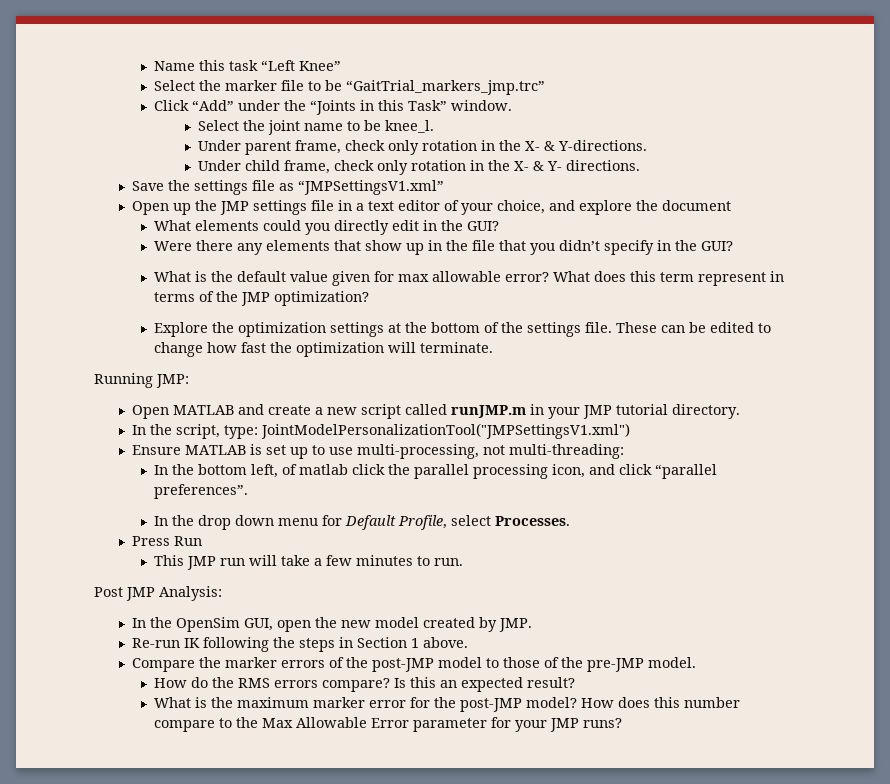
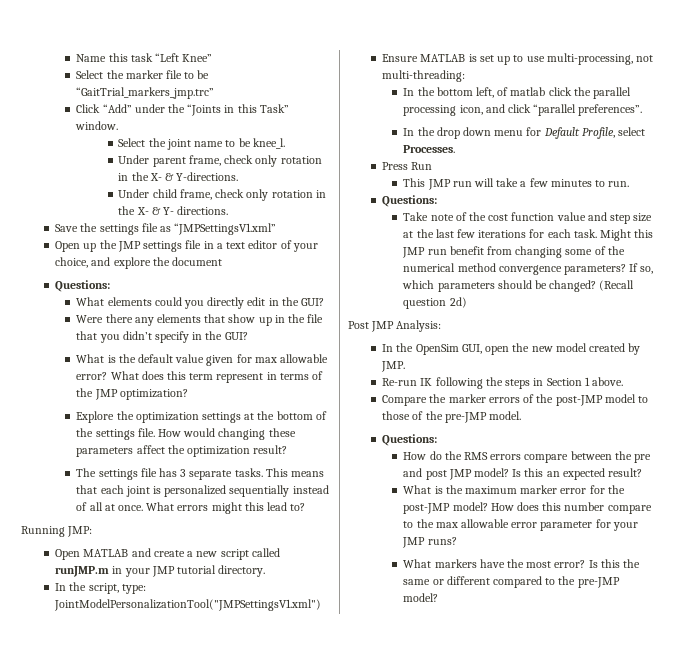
  Open up the JMP settings file in a text editor of your choice, and explore the document
+ Questions:
- These can be edited to change how fast the optimization will terminate.
+ How would changing these parameters affect the optimization result?
+ The settings file has 3 separate tasks. This means that each joint is personalized sequentially instead of all at once. What errors might this lead to?
  This JMP run will take a few minutes to run.
+ Questions:
+ Take note of the cost function value and step size at the last few iterations for each task. Might this JMP run benefit from changing some of the numerical method convergence parameters? If so, which parameters should be changed? (Recall question 2d)
  Compare the marker errors of the post-JMP model to those of the pre-JMP model.
+ Questions:
- How do the RMS errors compare?
+ How do the RMS errors compare between the pre and post JMP model?
- How does this number compare to the Max Allowable Error parameter for your JMP runs?
+ How does this number compare to the max allowable error parameter for your JMP runs?
+ What markers have the most error? Is this the same or different compared to the pre-JMP model?

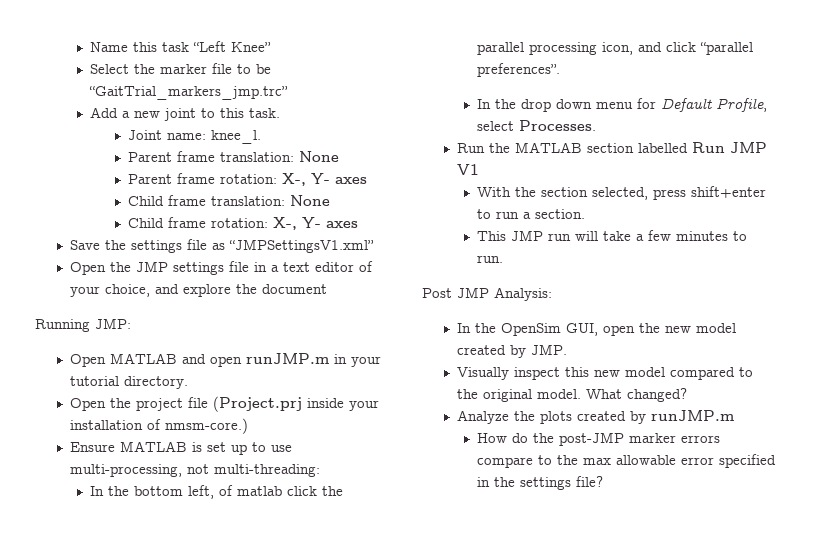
- Click “Add” under the “Joints in this Task” window.
- Select the joint name to be knee_l.
- Under parent frame, check only rotation in the X- & Y-directions.
- Under child frame, check only rotation in the X- & Y- directions.
+ Add a new joint to this task.
+ Joint name: knee_l.
+ Parent frame translation: None
+ Parent frame rotation: X-, Y- axes
+ Child frame translation: None
+ Child frame rotation: X-, Y- axes
- Open up the JMP settings file in a text editor of your choice, and explore the document
- Questions:
- What elements could you directly edit in the GUI?
- Were there any elements that show up in the file that you didn’t specify in the GUI?
- What is the default value given for max allowable error? What does this term represent in terms of the JMP optimization?
- Explore the optimization settings at the bottom of the settings file. How would changing these parameters affect the optimization result?
- The settings file has 3 separate tasks. This means that each joint is personalized sequentially instead of all at once. What errors might this lead to?
+ Open the JMP settings file in a text editor of your choice, and explore the document
- Open MATLAB and create a new script called runJMP.m in your JMP tutorial directory.
+ Open MATLAB and open runJMP.m in your tutorial directory.
- In the script, type: JointModelPersonalizationTool("JMPSettingsV1.xml")
+ Open the project file (Project.prj inside your installation of nmsm-core.)
- Press Run
+ Run the MATLAB section labelled Run JMP V1
+ With the section selected, press shift+enter to run a section.
  This JMP run will take a few minutes to run.
- Questions:
- Take note of the cost function value and step size at the last few iterations for each task. Might this JMP run benefit from changing some of the numerical method convergence parameters? If so, which parameters should be changed? (Recall question 2d)
- Re-run IK following the steps in Section 1 above.
- Compare the marker errors of the post-JMP model to those of the pre-JMP model.
- Questions:
- How do the RMS errors compare between the pre and post JMP model? Is this an expected result?
- What is the maximum marker error for the post-JMP model? How does this number compare to the max allowable error parameter for your JMP runs?
- What markers have the most error? Is this the same or different compared to the pre-JMP model?
+ Visually inspect this new model compared to the original model. What changed?
+ Analyze the plots created by runJMP.m
+ How do the post-JMP marker errors compare to the max allowable error specified in the settings file?

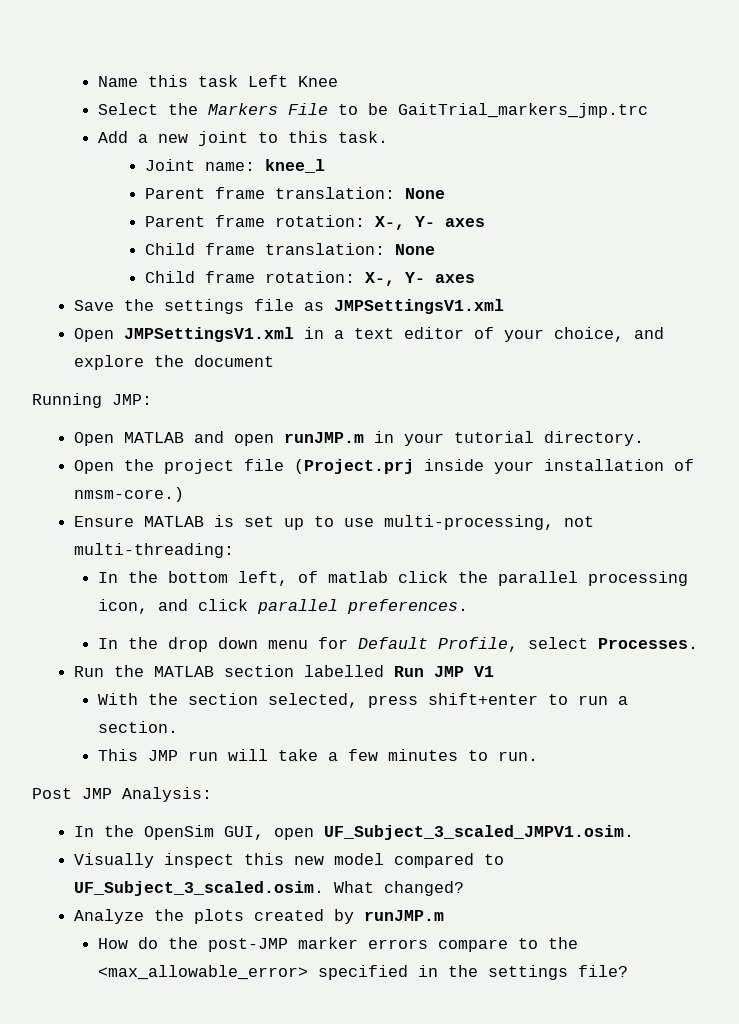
- Name this task “Left Knee”
+ Name this task Left Knee
- Select the marker file to be “GaitTrial_markers_jmp.trc”
+ Select the Markers File to be GaitTrial_markers_jmp.trc
- Joint name: knee_l.
+ Joint name: knee_l
- Save the settings file as “JMPSettingsV1.xml”
- Open the JMP settings file in a text editor of your choice, and explore the document
+ Save the settings file as JMPSettingsV1.xml
+ Open JMPSettingsV1.xml in a text editor of your choice, and explore the document
- In the bottom left, of matlab click the parallel processing icon, and click “parallel preferences”.
+ In the bottom left, of matlab click the parallel processing icon, and click parallel preferences.
- In the OpenSim GUI, open the new model created by JMP.
+ In the OpenSim GUI, open UF_Subject_3_scaled_JMPV1.osim.
- Visually inspect this new model compared to the original model. What changed?
+ Visually inspect this new model compared to UF_Subject_3_scaled.osim. What changed?
- How do the post-JMP marker errors compare to the max allowable error specified in the settings file?
+ How do the post-JMP marker errors compare to the <max_allowable_error> specified in the settings file?

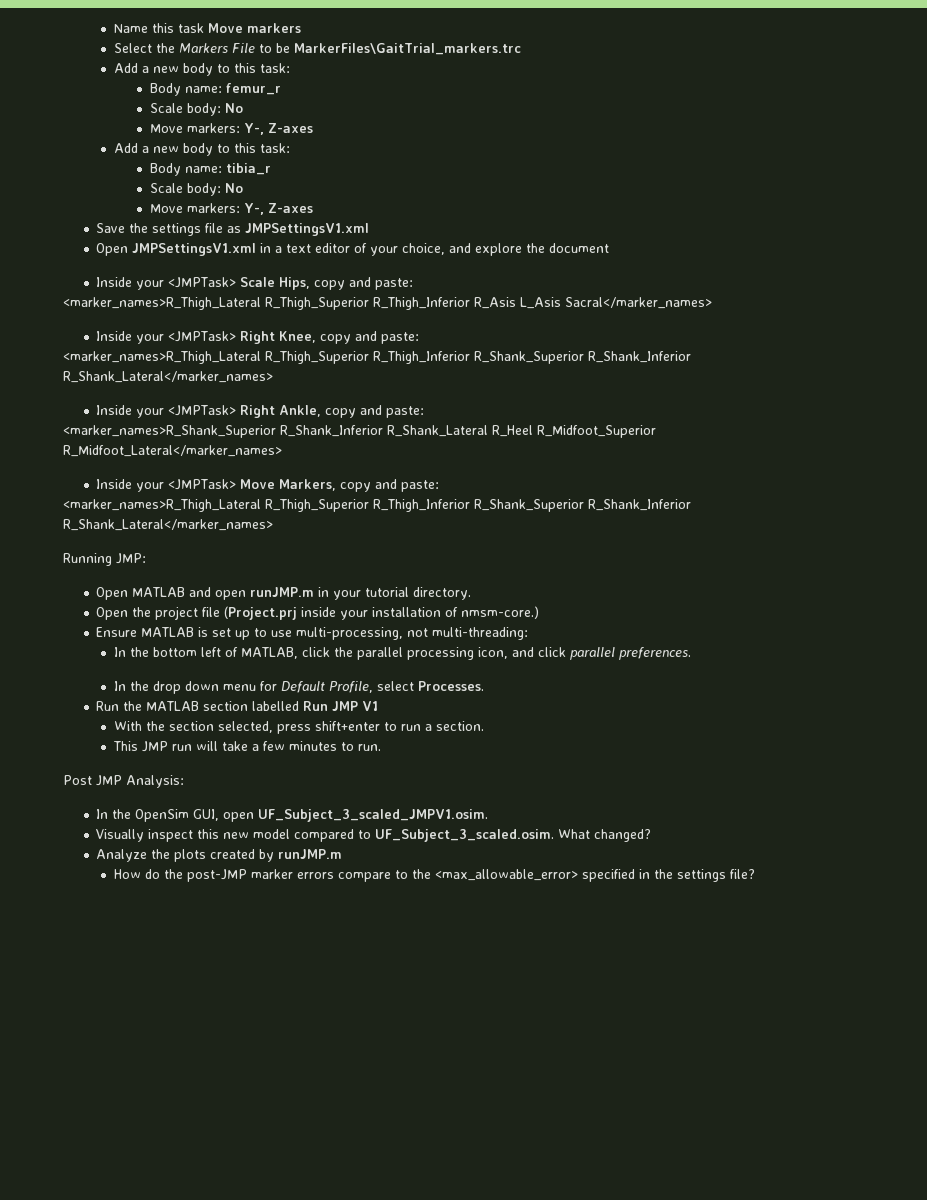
- Name this task Left Knee
+ Name this task Move markers
- Select the Markers File to be GaitTrial_markers_jmp.trc
- Add a new joint to this task.
- Joint name: knee_l
- Parent frame translation: None
- Parent frame rotation: X-, Y- axes
- Child frame translation: None
- Child frame rotation: X-, Y- axes
+ Select the Markers File to be MarkerFiles\GaitTrial_markers.trc
+ Add a new body to this task:
+ Body name: femur_r
+ Scale body: No
+ Move markers: Y-, Z-axes
+ Add a new body to this task:
+ Body name: tibia_r
+ Scale body: No
+ Move markers: Y-, Z-axes
+ Inside your <JMPTask> Scale Hips, copy and paste:
+ <marker_names>R_Thigh_Lateral R_Thigh_Superior R_Thigh_Inferior R_Asis L_Asis Sacral</marker_names>
+ Inside your <JMPTask> Right Knee, copy and paste:
+ <marker_names>R_Thigh_Lateral R_Thigh_Superior R_Thigh_Inferior R_Shank_Superior R_Shank_Inferior R_Shank_Lateral</marker_names>
+ Inside your <JMPTask> Right Ankle, copy and paste:
+ <marker_names>R_Shank_Superior R_Shank_Inferior R_Shank_Lateral R_Heel R_Midfoot_Superior R_Midfoot_Lateral</marker_names>
+ Inside your <JMPTask> Move Markers, copy and paste:
+ <marker_names>R_Thigh_Lateral R_Thigh_Superior R_Thigh_Inferior R_Shank_Superior R_Shank_Inferior R_Shank_Lateral</marker_names>
- In the bottom left, of matlab click the parallel processing icon, and click parallel preferences.
+ In the bottom left of MATLAB, click the parallel processing icon, and click parallel preferences.

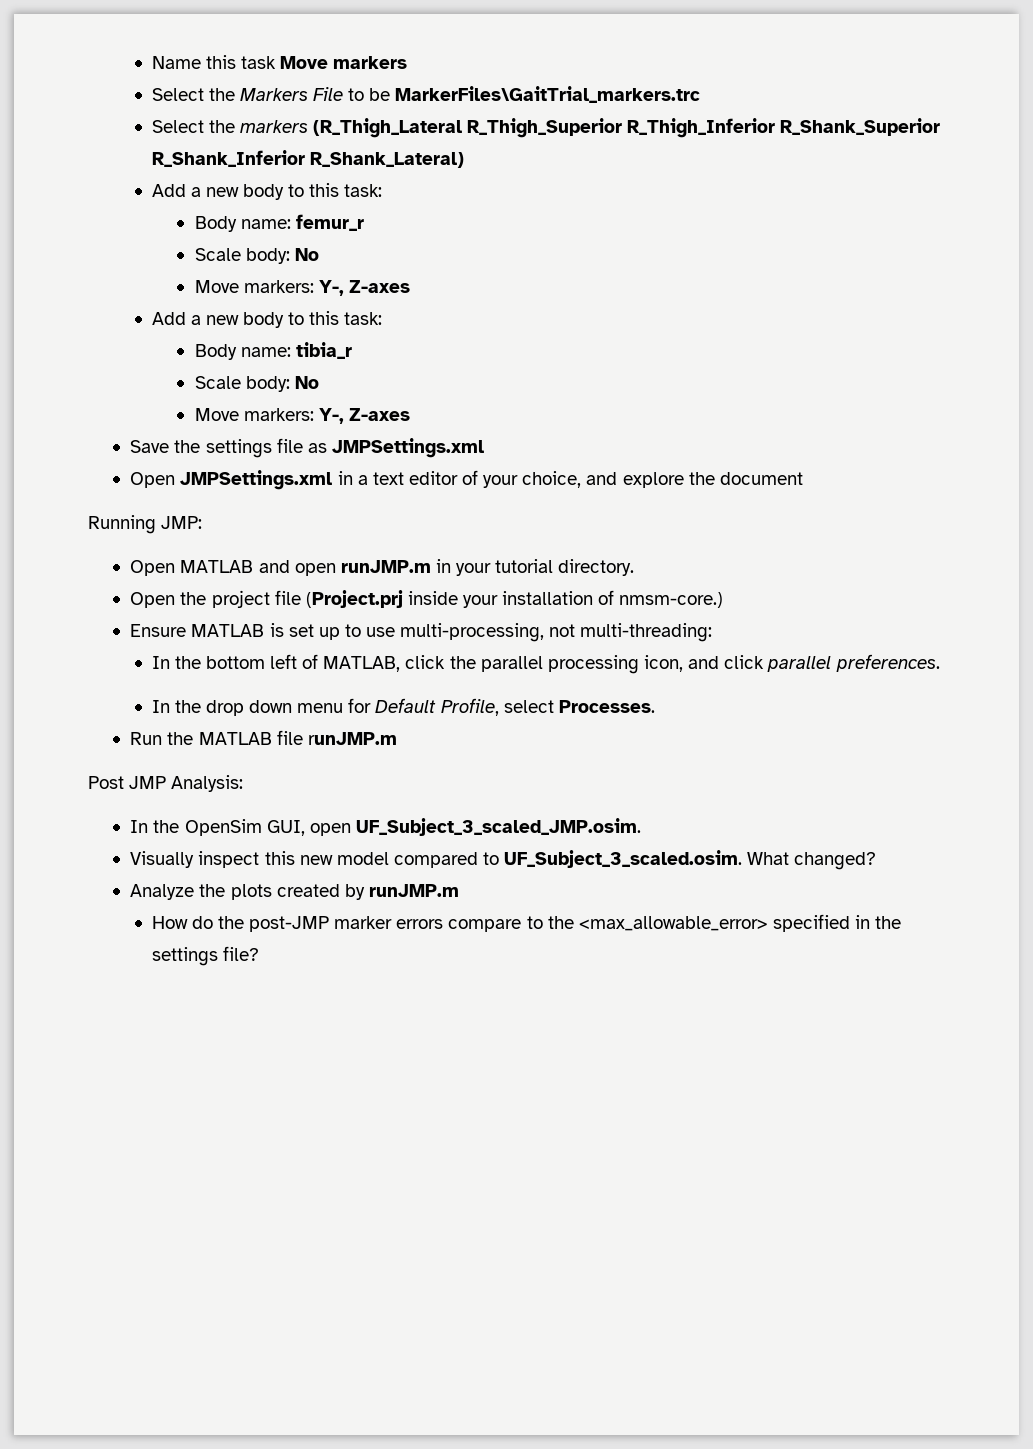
+ Select the markers (R_Thigh_Lateral R_Thigh_Superior R_Thigh_Inferior R_Shank_Superior R_Shank_Inferior R_Shank_Lateral)
- Save the settings file as JMPSettingsV1.xml
- Open JMPSettingsV1.xml in a text editor of your choice, and explore the document
+ Save the settings file as JMPSettings.xml
+ Open JMPSettings.xml in a text editor of your choice, and explore the document
- Inside your <JMPTask> Scale Hips, copy and paste:
- <marker_names>R_Thigh_Lateral R_Thigh_Superior R_Thigh_Inferior R_Asis L_Asis Sacral</marker_names>
- Inside your <JMPTask> Right Knee, copy and paste:
- <marker_names>R_Thigh_Lateral R_Thigh_Superior R_Thigh_Inferior R_Shank_Superior R_Shank_Inferior R_Shank_Lateral</marker_names>
- Inside your <JMPTask> Right Ankle, copy and paste:
- <marker_names>R_Shank_Superior R_Shank_Inferior R_Shank_Lateral R_Heel R_Midfoot_Superior R_Midfoot_Lateral</marker_names>
- Inside your <JMPTask> Move Markers, copy and paste:
- <marker_names>R_Thigh_Lateral R_Thigh_Superior R_Thigh_Inferior R_Shank_Superior R_Shank_Inferior R_Shank_Lateral</marker_names>
- Run the MATLAB section labelled Run JMP V1
- With the section selected, press shift+enter to run a section.
- This JMP run will take a few minutes to run.
+ Run the MATLAB file runJMP.m
- In the OpenSim GUI, open UF_Subject_3_scaled_JMPV1.osim.
+ In the OpenSim GUI, open UF_Subject_3_scaled_JMP.osim.

